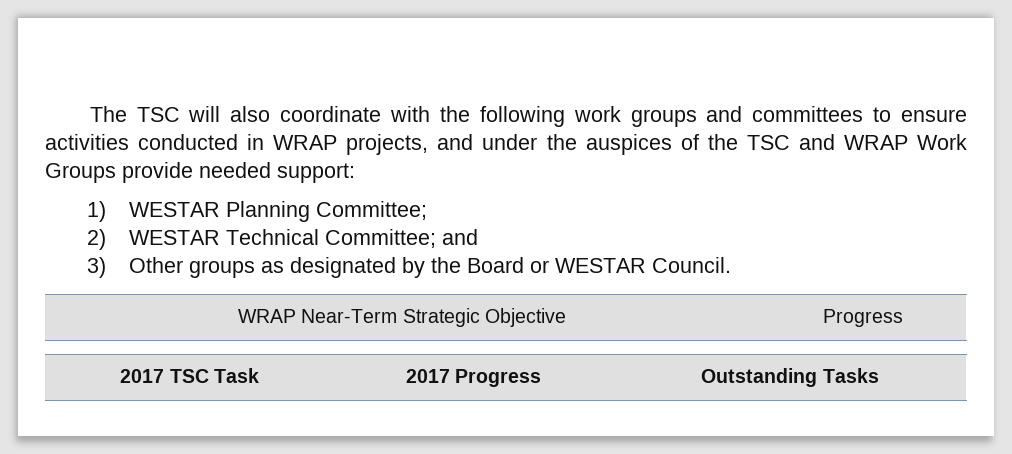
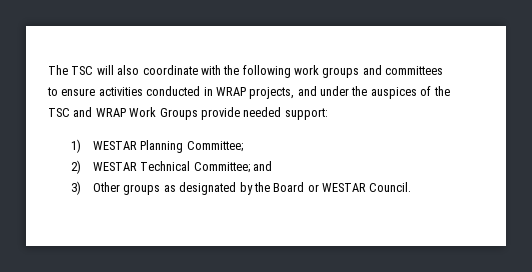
- WRAP Near-Term Strategic Objective | Progress
- 2017 TSC Task | 2017 Progress | Outstanding Tasks

